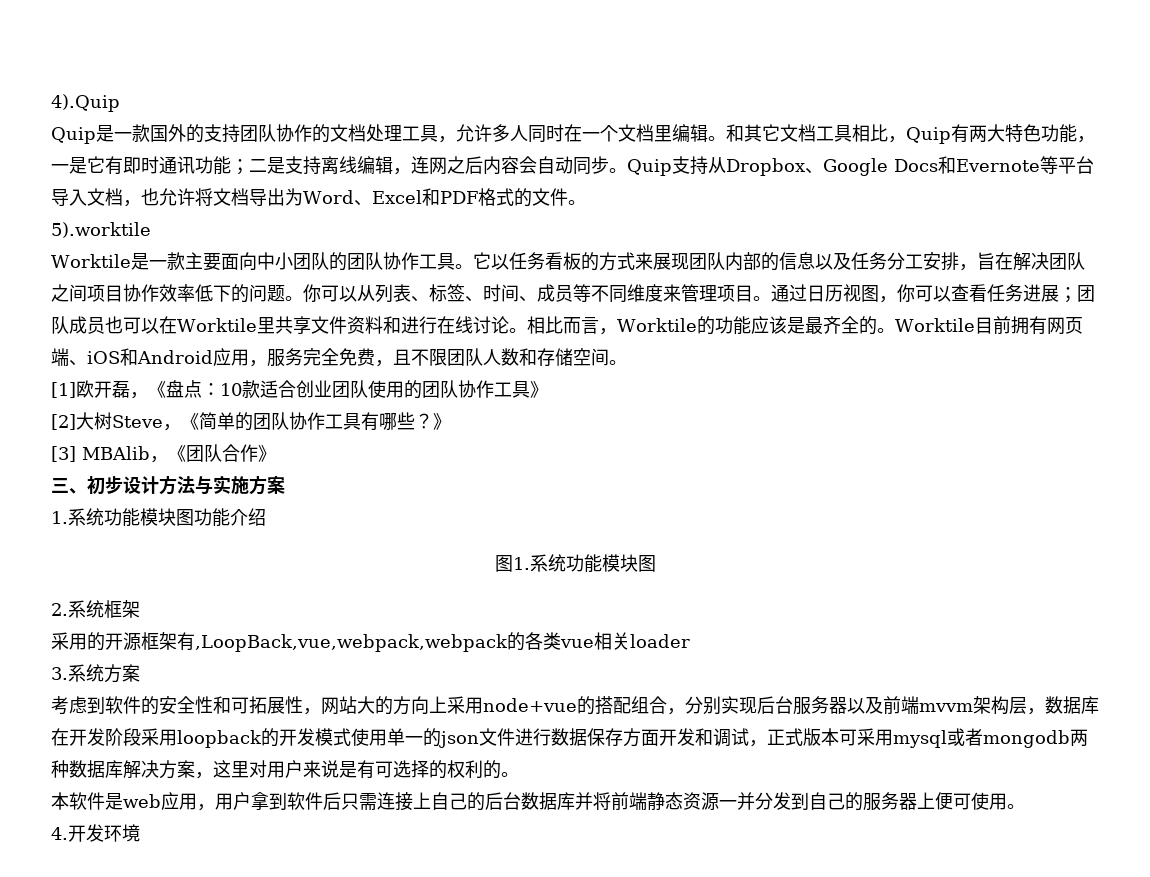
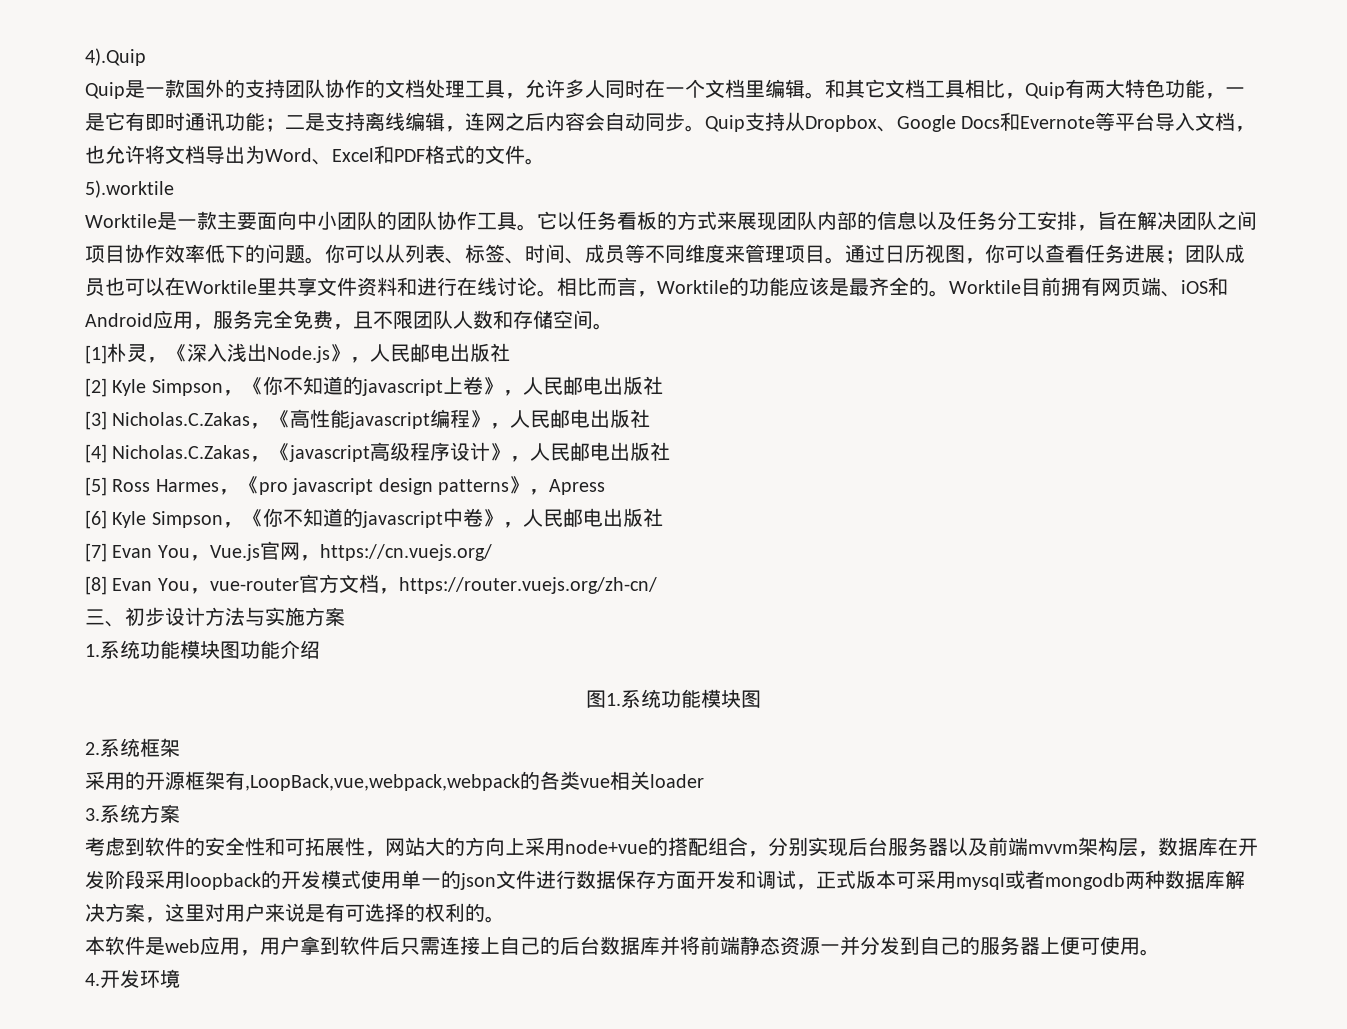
- [1]欧开磊，《盘点：10款适合创业团队使用的团队协作工具》
- [2]大树Steve，《简单的团队协作工具有哪些？》
- [3] MBAlib，《团队合作》
+ [1]朴灵，《深入浅出Node.js》，人民邮电出版社
+ [2] Kyle Simpson，《你不知道的javascript上卷》，人民邮电出版社
+ [3] Nicholas.C.Zakas，《高性能javascript编程》，人民邮电出版社
+ [4] Nicholas.C.Zakas，《javascript高级程序设计》，人民邮电出版社
+ [5] Ross Harmes，《pro javascript design patterns》，Apress
+ [6] Kyle Simpson，《你不知道的javascript中卷》，人民邮电出版社
+ [7] Evan You，Vue.js官网，https://cn.vuejs.org/
+ [8] Evan You，vue-router官方文档，https://router.vuejs.org/zh-cn/

